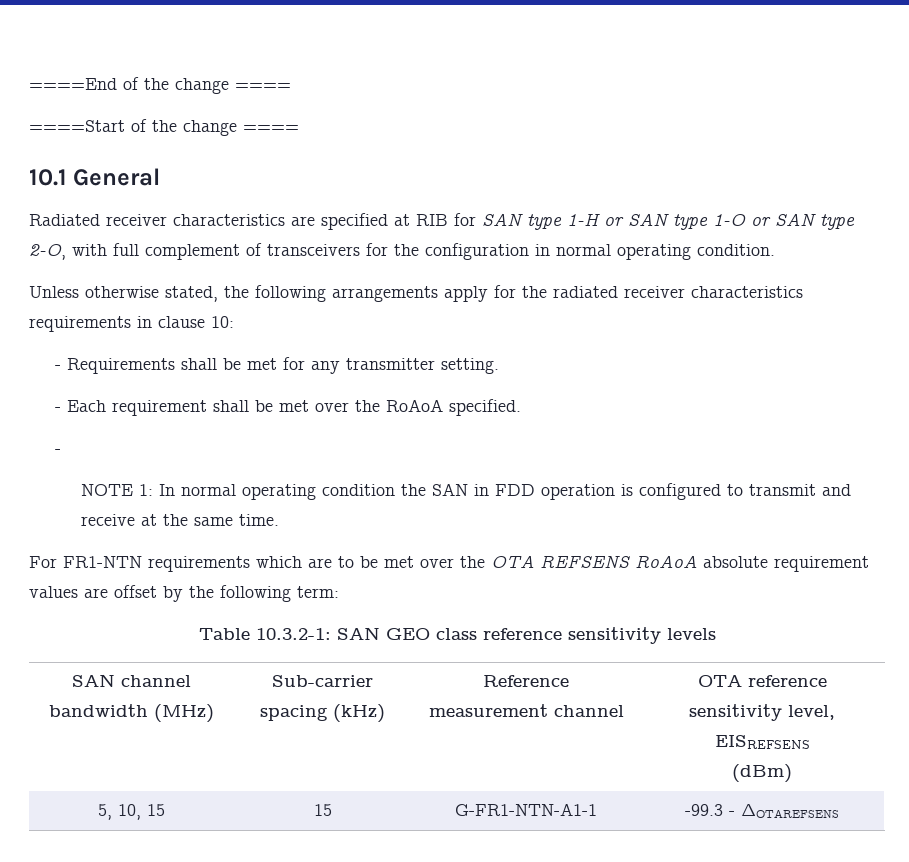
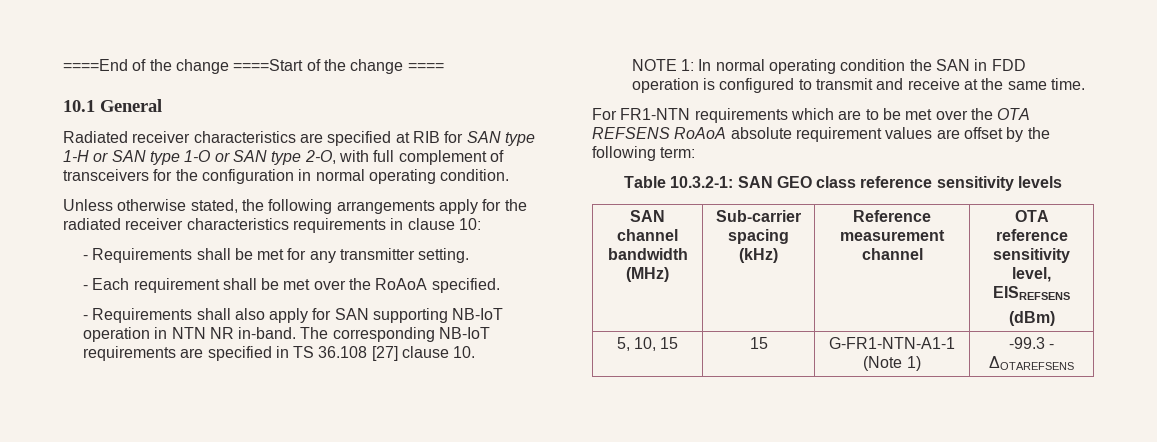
- ====End of the change ====
- ====Start of the change ====
+ ====End of the change ====Start of the change ====
  - Each requirement shall be met over the RoAoA specified.
- -
+ - Requirements shall also apply for SAN supporting NB-IoT operation in NTN NR in-band. The corresponding NB-IoT requirements are specified in TS 36.108 [27] clause 10.
- 5, 10, 15 | 15 | G-FR1-NTN-A1-1 | -99.3 - ΔOTAREFSENS
+ 5, 10, 15 | 15 | G-FR1-NTN-A1-1 (Note 1) | -99.3 - ΔOTAREFSENS

